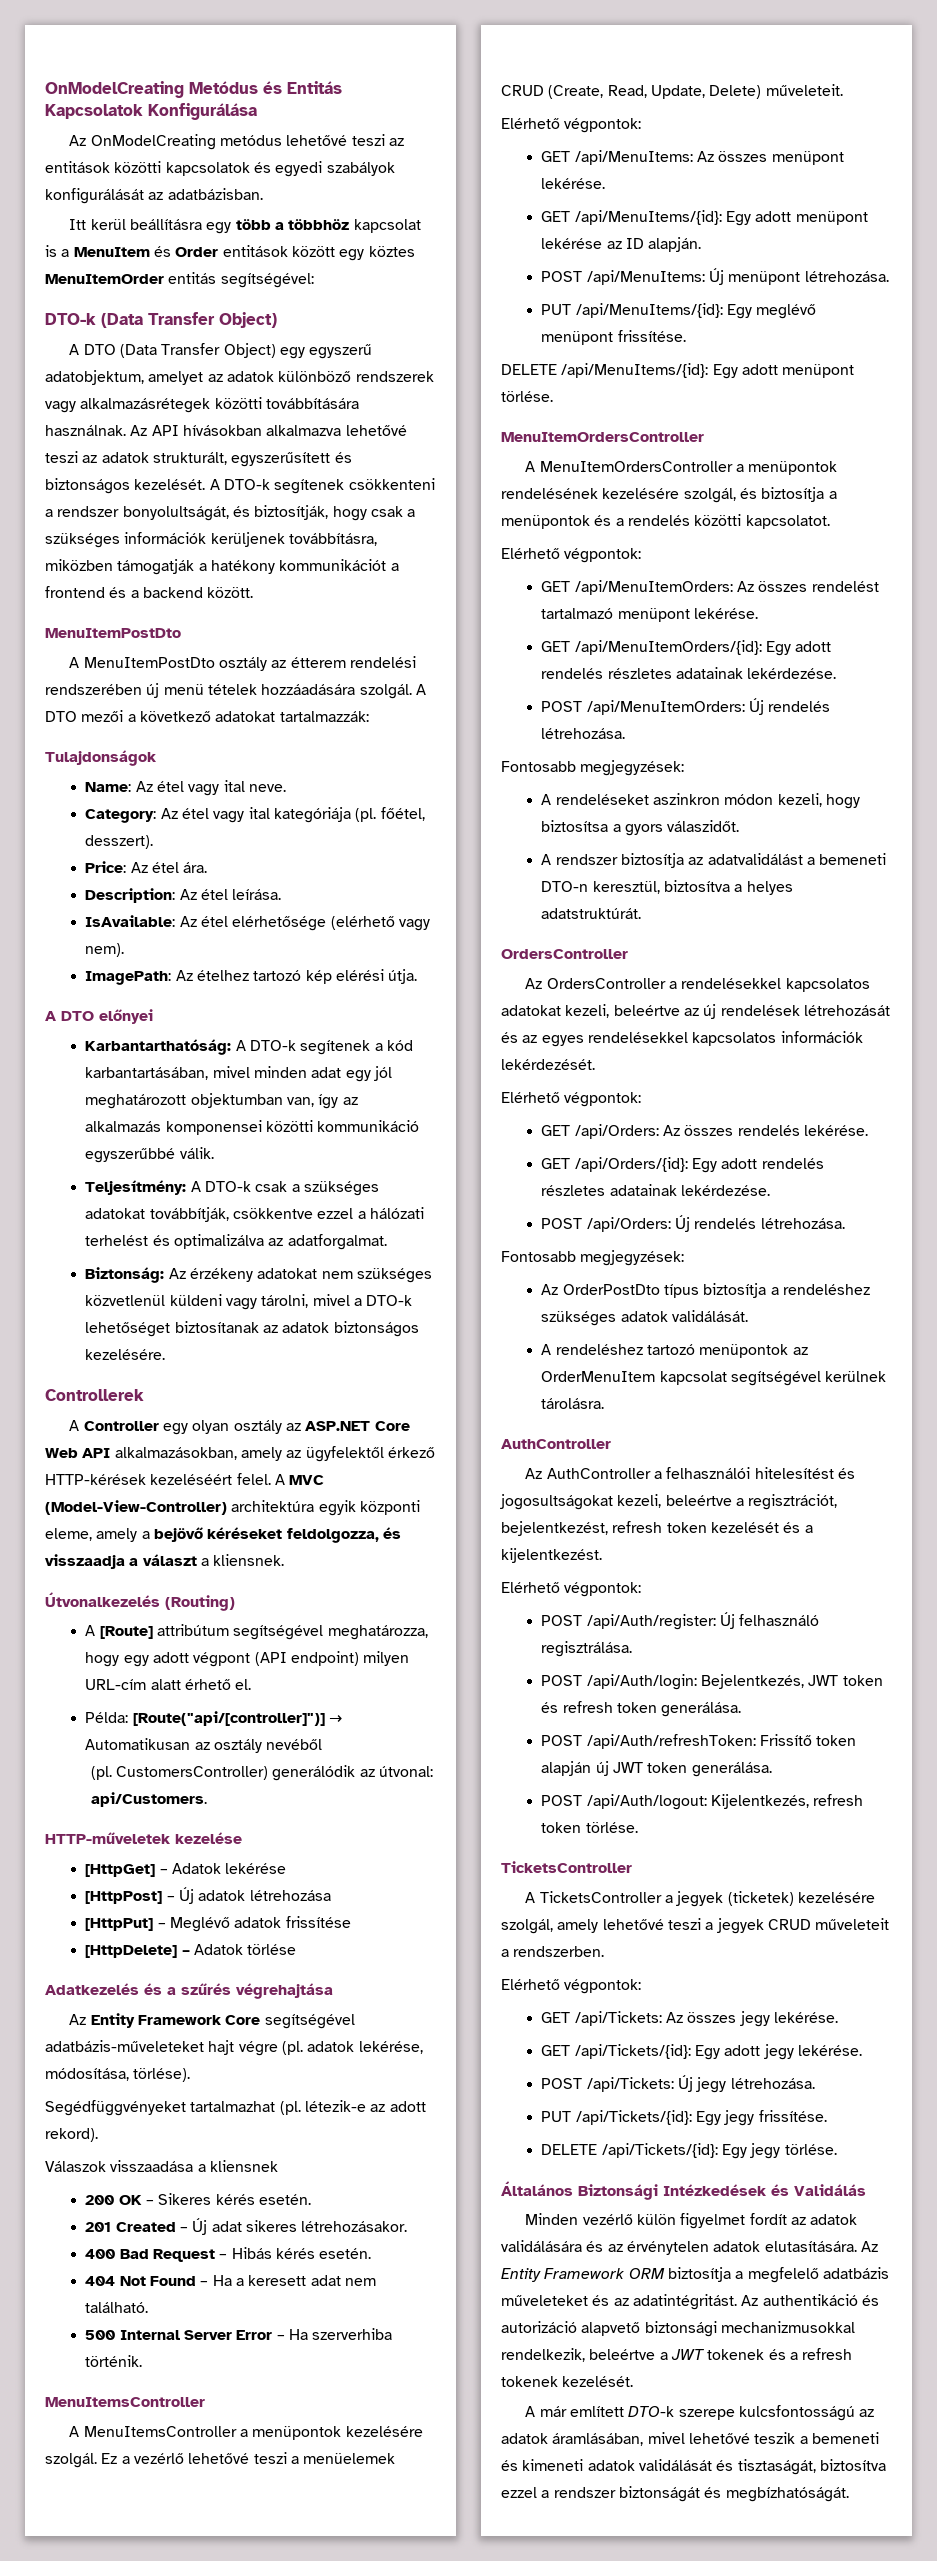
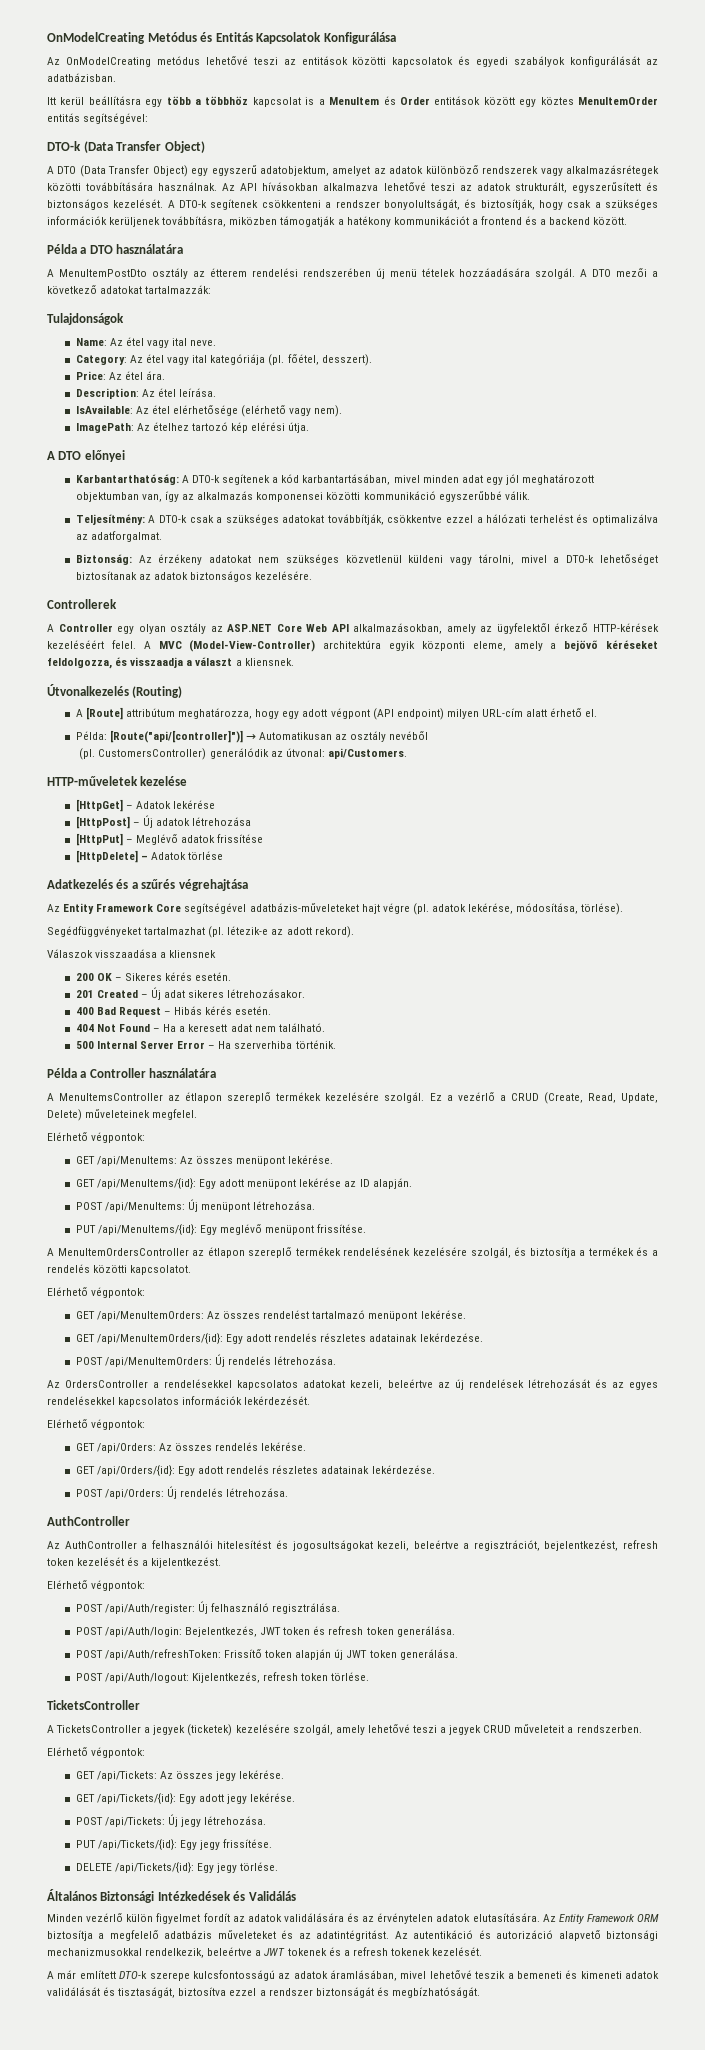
  A DTO-k segítenek csökkenteni a rendszer bonyolultságát, és biztosítják, hogy csak a szükséges információk kerüljenek továbbításra, miközben támogatják a hatékony kommunikációt a frontend és a backend között.
- MenuItemPostDto
+ Példa a DTO használatára
- A [Route] attribútum segítségével meghatározza, hogy egy adott végpont (API endpoint) milyen URL-cím alatt érhető el.
+ A [Route] attribútum meghatározza, hogy egy adott végpont (API endpoint) milyen URL-cím alatt érhető el.
  500 Internal Server Error – Ha szerverhiba történik.
- MenuItemsController
- A MenuItemsController a menüpontok kezelésére szolgál.
+ Példa a Controller használatára
+ A MenuItemsController az étlapon szereplő termékek kezelésére szolgál.
- Ez a vezérlő lehetővé teszi a menüelemek CRUD (Create, Read, Update, Delete) műveleteit.
+ Ez a vezérlő a CRUD (Create, Read, Update, Delete) műveleteinek megfelel.
- DELETE /api/MenuItems/{id}: Egy adott menüpont törlése.
- MenuItemOrdersController
- A MenuItemOrdersController a menüpontok rendelésének kezelésére szolgál, és biztosítja a menüpontok és a rendelés közötti kapcsolatot.
+ A MenuItemOrdersController az étlapon szereplő termékek rendelésének kezelésére szolgál, és biztosítja a termékek és a rendelés közötti kapcsolatot.
  POST /api/MenuItemOrders: Új rendelés létrehozása.
- Fontosabb megjegyzések:
- A rendeléseket aszinkron módon kezeli, hogy biztosítsa a gyors válaszidőt.
- A rendszer biztosítja az adatvalidálást a bemeneti DTO-n keresztül, biztosítva a helyes adatstruktúrát.
- OrdersController
  POST /api/Orders: Új rendelés létrehozása.
- Fontosabb megjegyzések:
- Az OrderPostDto típus biztosítja a rendeléshez szükséges adatok validálását.
- A rendeléshez tartozó menüpontok az OrderMenuItem kapcsolat segítségével kerülnek tárolásra.
- Az authentikáció és autorizáció alapvető biztonsági mechanizmusokkal rendelkezik, beleértve a JWT tokenek és a refresh tokenek kezelését.
+ Az autentikáció és autorizáció alapvető biztonsági mechanizmusokkal rendelkezik, beleértve a JWT tokenek és a refresh tokenek kezelését.

